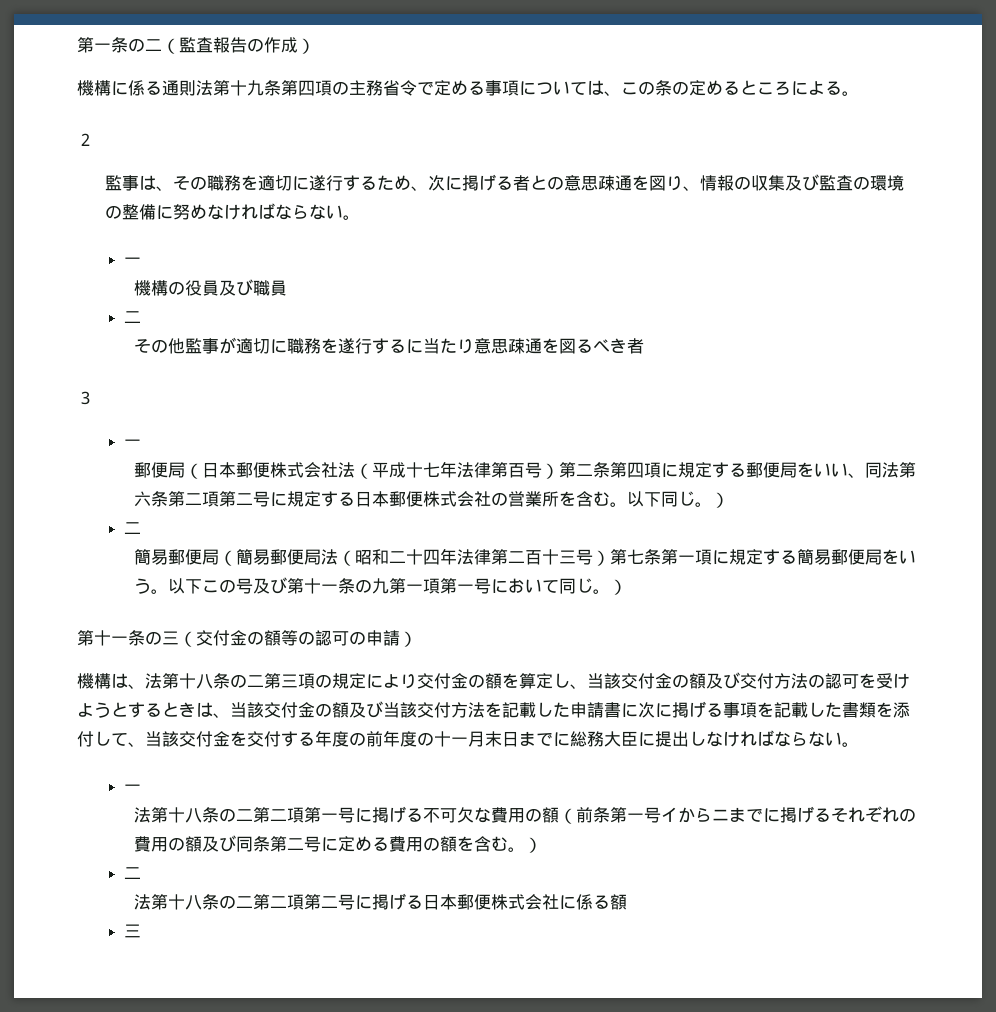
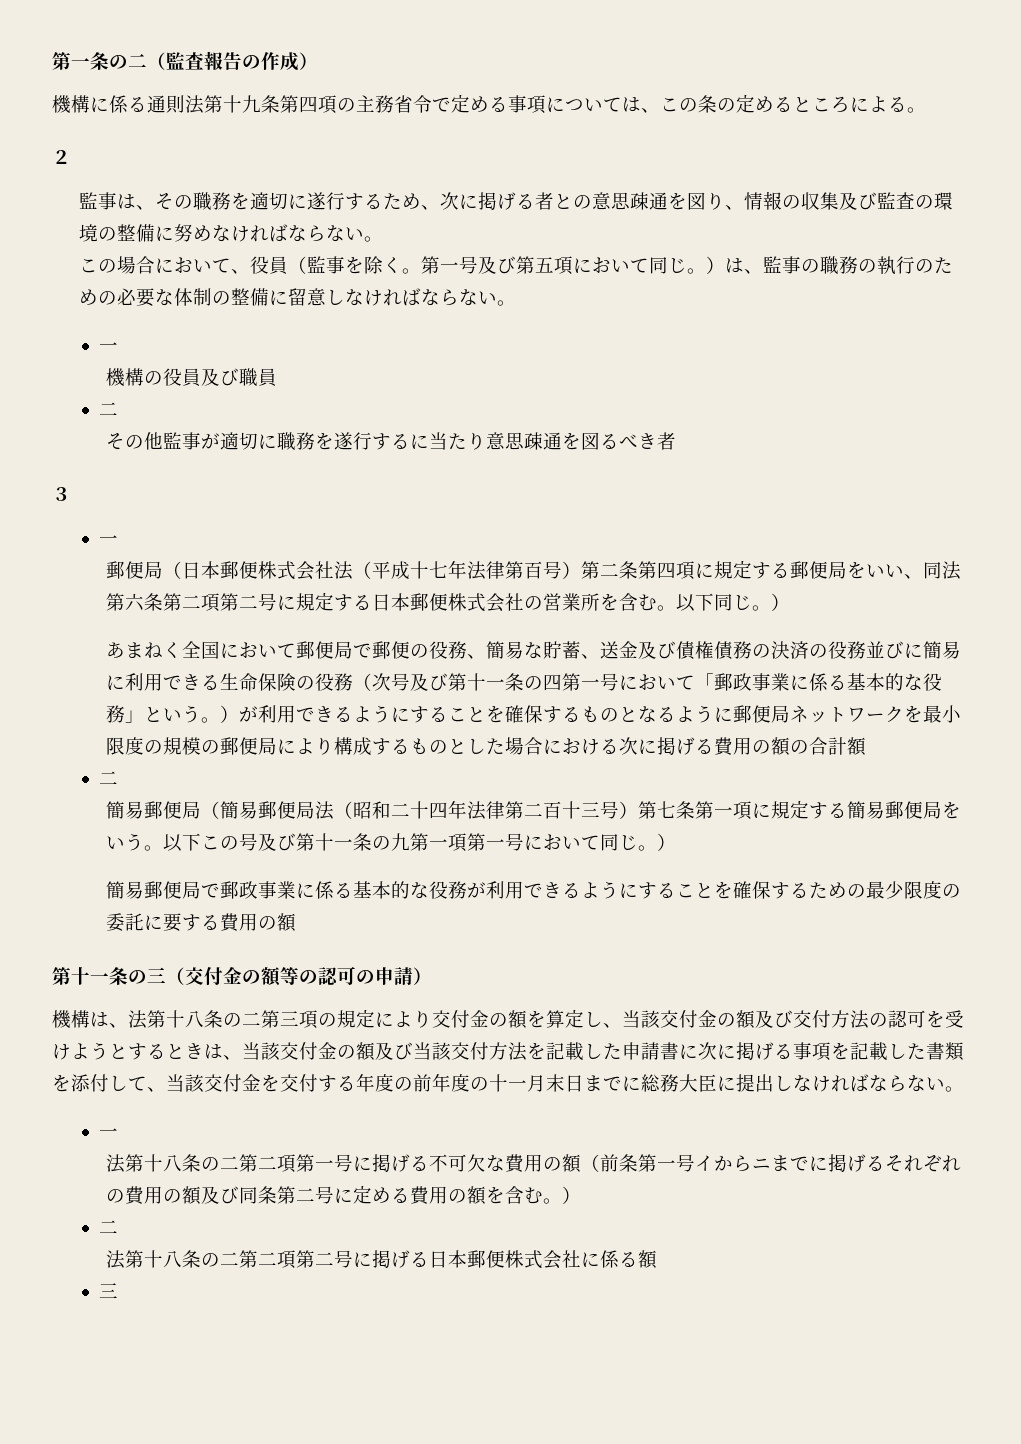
+ この場合において、役員（監事を除く。第一号及び第五項において同じ。）は、監事の職務の執行のための必要な体制の整備に留意しなければならない。
+ あまねく全国において郵便局で郵便の役務、簡易な貯蓄、送金及び債権債務の決済の役務並びに簡易に利用できる生命保険の役務（次号及び第十一条の四第一号において「郵政事業に係る基本的な役務」という。）が利用できるようにすることを確保するものとなるように郵便局ネットワークを最小限度の規模の郵便局により構成するものとした場合における次に掲げる費用の額の合計額
+ 簡易郵便局で郵政事業に係る基本的な役務が利用できるようにすることを確保するための最少限度の委託に要する費用の額

